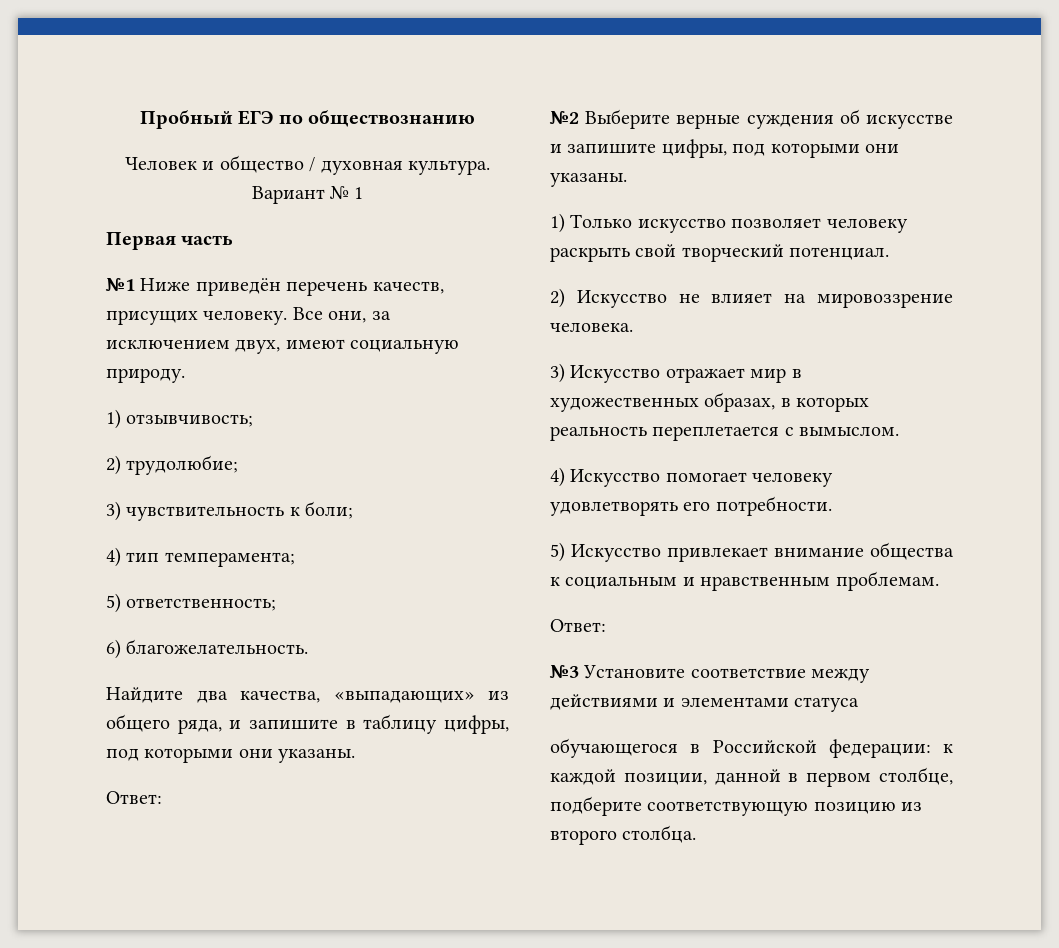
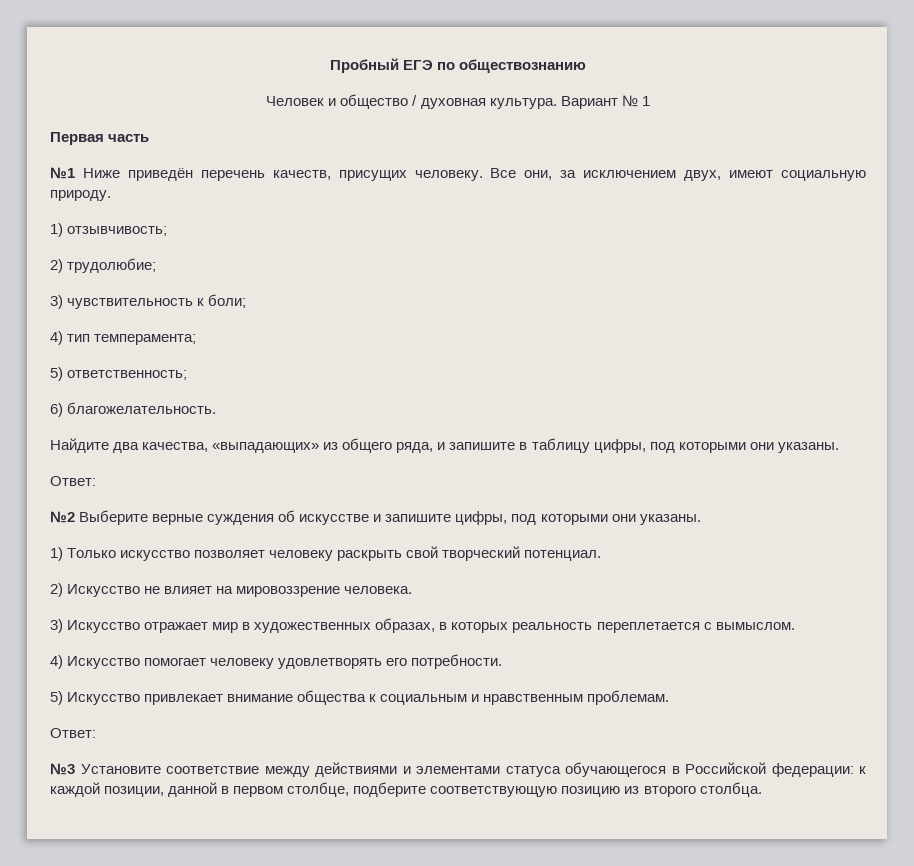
- №3 Установите соответствие между действиями и элементами статуса
- обучающегося в Российской федерации: к каждой позиции, данной в первом столбце, подберите соответствующую позицию из второго столбца.
+ №3 Установите соответствие между действиями и элементами статуса обучающегося в Российской федерации: к каждой позиции, данной в первом столбце, подберите соответствующую позицию из второго столбца.

